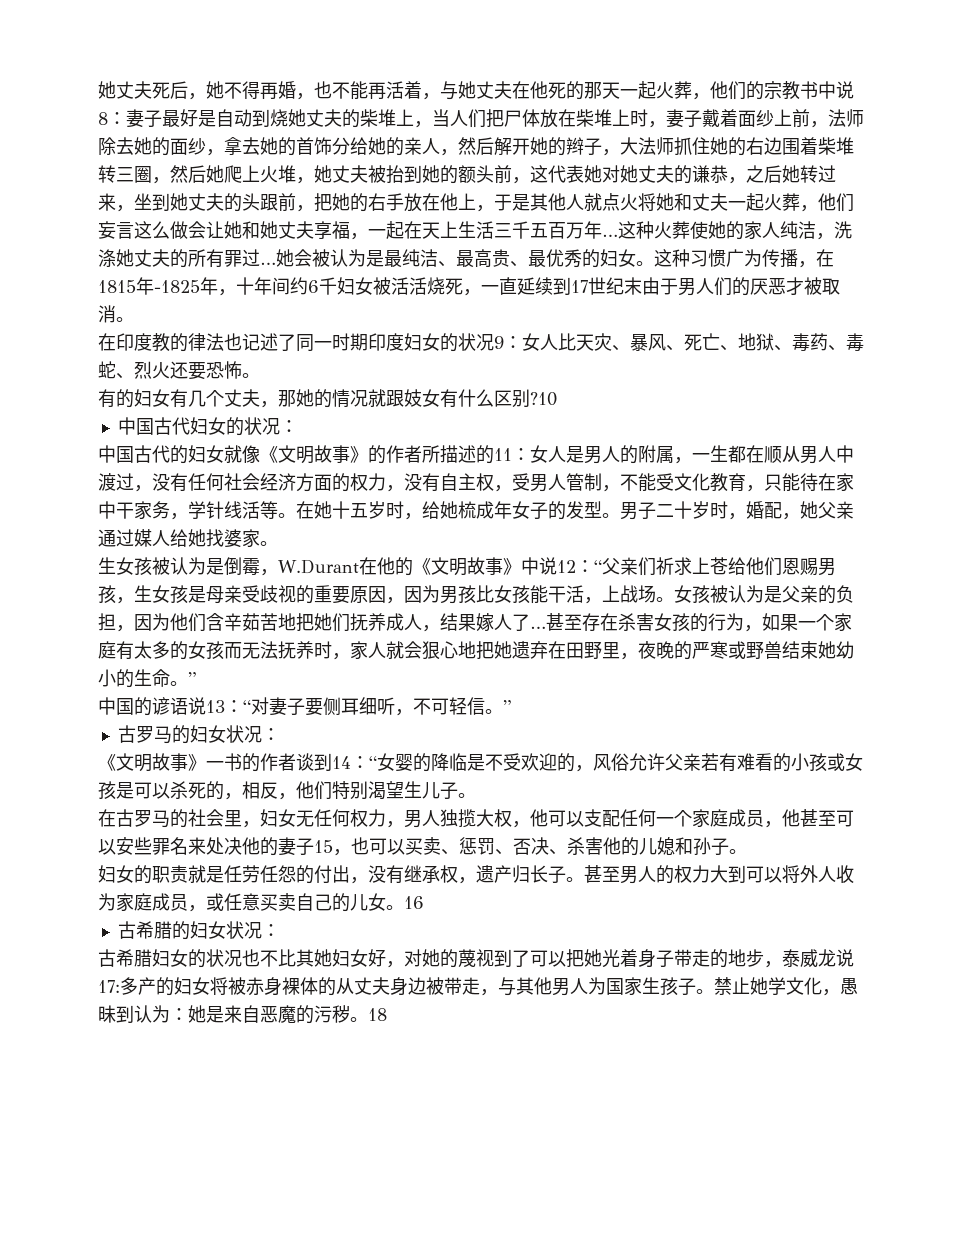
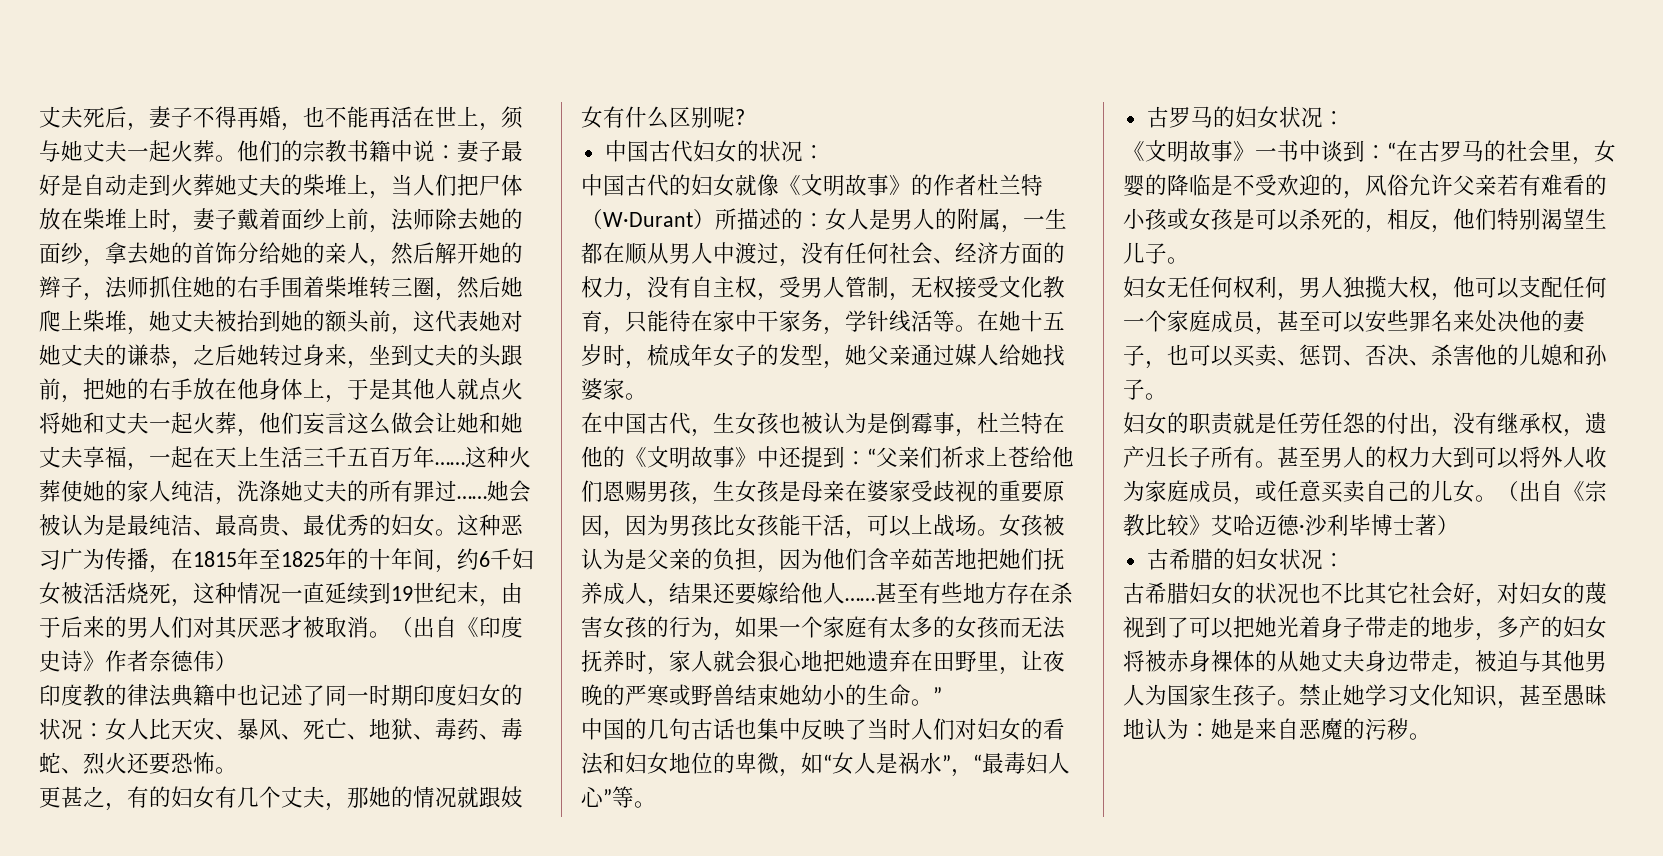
- 她丈夫死后，她不得再婚，也不能再活着，与她丈夫在他死的那天一起火葬，他们的宗教书中说8：
+ 丈夫死后，妻子不得再婚，也不能再活在世上，须与她丈夫一起火葬。他们的宗教书籍中说：
- 妻子最好是自动到烧她丈夫的柴堆上，当人们把尸体放在柴堆上时，妻子戴着面纱上前，法师除去她的面纱，拿去她的首饰分给她的亲人，然后解开她的辫子，大法师抓住她的右边围着柴堆转三圈，然后她爬上火堆，她丈夫被抬到她的额头前，这代表她对她丈夫的谦恭，之后她转过来，坐到她丈夫的头跟前，把她的右手放在他上，于是其他人就点火将她和丈夫一起火葬，他们妄言这么做会让她和她丈夫享福，一起在天上生活三千五百万年…
+ 妻子最好是自动走到火葬她丈夫的柴堆上，当人们把尸体放在柴堆上时，妻子戴着面纱上前，法师除去她的面纱，拿去她的首饰分给她的亲人，然后解开她的辫子，法师抓住她的右手围着柴堆转三圈，然后她爬上柴堆，她丈夫被抬到她的额头前，这代表她对她丈夫的谦恭，之后她转过身来，坐到丈夫的头跟前，把她的右手放在他身体上，于是其他人就点火将她和丈夫一起火葬，他们妄言这么做会让她和她丈夫享福，一起在天上生活三千五百万年……
- 这种火葬使她的家人纯洁，洗涤她丈夫的所有罪过…
+ 这种火葬使她的家人纯洁，洗涤她丈夫的所有罪过……
- 这种习惯广为传播，在1815年-1825年，十年间约6千妇女被活活烧死，一直延续到17世纪末由于男人们的厌恶才被取消。
- 在印度教的律法也记述了同一时期印度妇女的状况9：女人比天灾、暴风、死亡、地狱、毒药、毒蛇、烈火还要恐怖。
+ 这种恶习广为传播，在1815年至1825年的十年间，约6千妇女被活活烧死，这种情况一直延续到19世纪末，由于后来的男人们对其厌恶才被取消。（出自《印度史诗》作者奈德伟）
+ 印度教的律法典籍中也记述了同一时期印度妇女的状况：女人比天灾、暴风、死亡、地狱、毒药、毒蛇、烈火还要恐怖。
- 有的妇女有几个丈夫，那她的情况就跟妓女有什么区别?10
+ 更甚之，有的妇女有几个丈夫，那她的情况就跟妓女有什么区别呢?
- 中国古代的妇女就像《文明故事》的作者所描述的11：女人是男人的附属，一生都在顺从男人中渡过，没有任何社会经济方面的权力，没有自主权，受男人管制，不能受文化教育，只能待在家中干家务，学针线活等。
+ 中国古代的妇女就像《文明故事》的作者杜兰特（W·Durant）所描述的：女人是男人的附属，一生都在顺从男人中渡过，没有任何社会、经济方面的权力，没有自主权，受男人管制，无权接受文化教育，只能待在家中干家务，学针线活等。
- 在她十五岁时，给她梳成年女子的发型。男子二十岁时，婚配，她父亲通过媒人给她找婆家。
+ 在她十五岁时，梳成年女子的发型，她父亲通过媒人给她找婆家。
- 生女孩被认为是倒霉，W.Durant在他的《文明故事》中说12：“父亲们祈求上苍给他们恩赐男孩，生女孩是母亲受歧视的重要原因，因为男孩比女孩能干活，上战场。
+ 在中国古代，生女孩也被认为是倒霉事，杜兰特在他的《文明故事》中还提到：“父亲们祈求上苍给他们恩赐男孩，生女孩是母亲在婆家受歧视的重要原因，因为男孩比女孩能干活，可以上战场。
- 女孩被认为是父亲的负担，因为他们含辛茹苦地把她们抚养成人，结果嫁人了…甚至存在杀害女孩的行为，如果一个家庭有太多的女孩而无法抚养时，家人就会狠心地把她遗弃在田野里，夜晚的严寒或野兽结束她幼小的生命。”
+ 女孩被认为是父亲的负担，因为他们含辛茹苦地把她们抚养成人，结果还要嫁给他人……甚至有些地方存在杀害女孩的行为，如果一个家庭有太多的女孩而无法抚养时，家人就会狠心地把她遗弃在田野里，让夜晚的严寒或野兽结束她幼小的生命。”
- 中国的谚语说13：“对妻子要侧耳细听，不可轻信。”
+ 中国的几句古话也集中反映了当时人们对妇女的看法和妇女地位的卑微，如“女人是祸水”，“最毒妇人心”等。
- 《文明故事》一书的作者谈到14：“女婴的降临是不受欢迎的，风俗允许父亲若有难看的小孩或女孩是可以杀死的，相反，他们特别渴望生儿子。
+ 《文明故事》一书中谈到：“在古罗马的社会里，女婴的降临是不受欢迎的，风俗允许父亲若有难看的小孩或女孩是可以杀死的，相反，他们特别渴望生儿子。
- 在古罗马的社会里，妇女无任何权力，男人独揽大权，他可以支配任何一个家庭成员，他甚至可以安些罪名来处决他的妻子15，也可以买卖、惩罚、否决、杀害他的儿媳和孙子。
+ 妇女无任何权利，男人独揽大权，他可以支配任何一个家庭成员，甚至可以安些罪名来处决他的妻子，也可以买卖、惩罚、否决、杀害他的儿媳和孙子。
- 妇女的职责就是任劳任怨的付出，没有继承权，遗产归长子。
+ 妇女的职责就是任劳任怨的付出，没有继承权，遗产归长子所有。
- 16
+ （出自《宗教比较》艾哈迈德·沙利毕博士著）
- 古希腊妇女的状况也不比其她妇女好，对她的蔑视到了可以把她光着身子带走的地步，泰威龙说17:多产的妇女将被赤身裸体的从丈夫身边被带走，与其他男人为国家生孩子。
+ 古希腊妇女的状况也不比其它社会好，对妇女的蔑视到了可以把她光着身子带走的地步，多产的妇女将被赤身裸体的从她丈夫身边带走，被迫与其他男人为国家生孩子。
- 禁止她学文化，愚昧到认为：她是来自恶魔的污秽。18
+ 禁止她学习文化知识，甚至愚昧地认为：她是来自恶魔的污秽。

